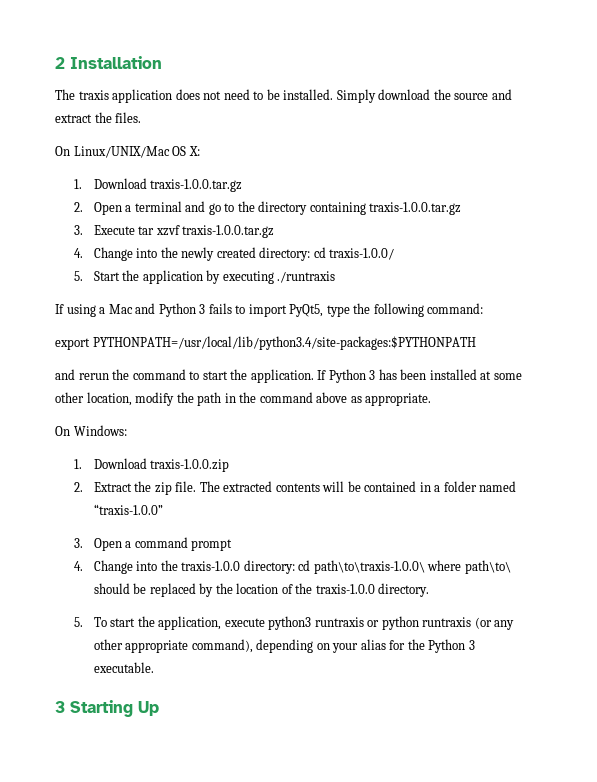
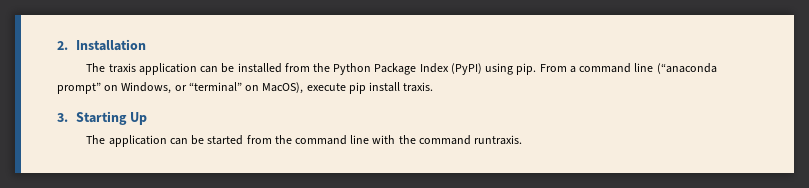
- 2 Installation
+ 2. Installation
- The traxis application does not need to be installed. Simply download the source and extract the files.
- On Linux/UNIX/Mac OS X:
- 1. Download traxis-1.0.0.tar.gz
- 2. Open a terminal and go to the directory containing traxis-1.0.0.tar.gz
- 3. Execute tar xzvf traxis-1.0.0.tar.gz
- 4. Change into the newly created directory: cd traxis-1.0.0/
- 5. Start the application by executing ./runtraxis
- If using a Mac and Python 3 fails to import PyQt5, type the following command:
- export PYTHONPATH=/usr/local/lib/python3.4/site-packages:$PYTHONPATH
- and rerun the command to start the application. If Python 3 has been installed at some other location, modify the path in the command above as appropriate.
- On Windows:
- 1. Download traxis-1.0.0.zip
- 2. Extract the zip file. The extracted contents will be contained in a folder named “traxis-1.0.0”
- 3. Open a command prompt
- 4. Change into the traxis-1.0.0 directory: cd path\to\traxis-1.0.0\ where path\to\ should be replaced by the location of the traxis-1.0.0 directory.
- 5. To start the application, execute python3 runtraxis or python runtraxis (or any other appropriate command), depending on your alias for the Python 3 executable.
- 3 Starting Up
+ The traxis application can be installed from the Python Package Index (PyPI) using pip. From a command line (“anaconda prompt” on Windows, or “terminal” on MacOS), execute pip install traxis.
+ 3. Starting Up
+ The application can be started from the command line with the command runtraxis.

